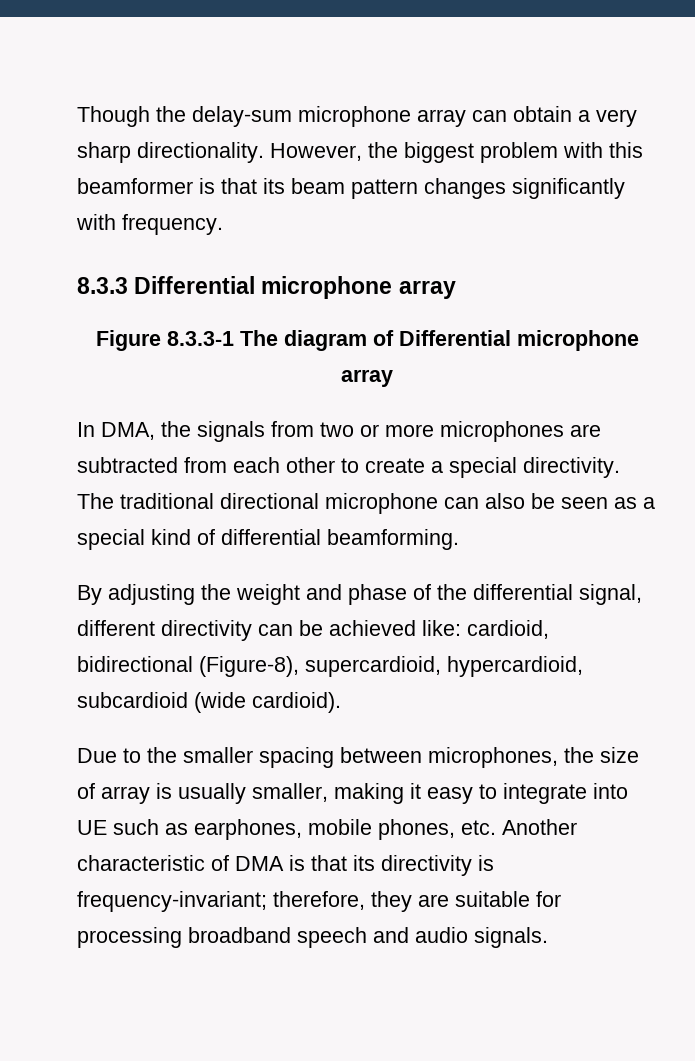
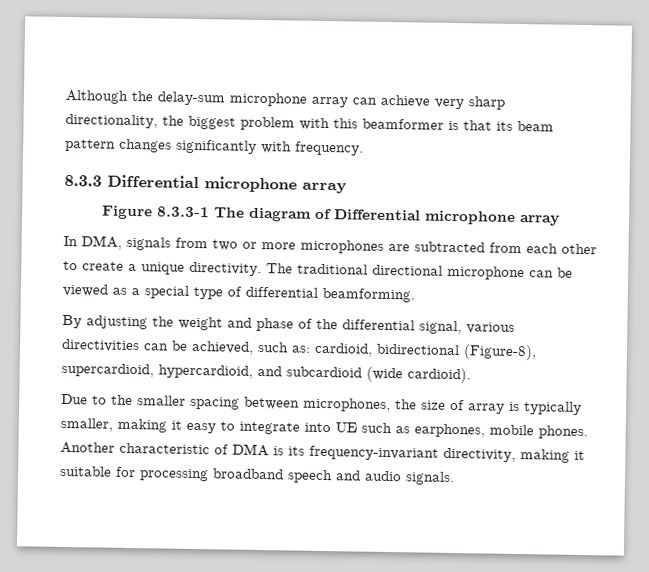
- Though the delay-sum microphone array can obtain a very sharp directionality. However, the biggest problem with this beamformer is that its beam pattern changes significantly with frequency.
+ Although the delay-sum microphone array can achieve very sharp directionality, the biggest problem with this beamformer is that its beam pattern changes significantly with frequency.
- In DMA, the signals from two or more microphones are subtracted from each other to create a special directivity.
+ In DMA, signals from two or more microphones are subtracted from each other to create a unique directivity.
- The traditional directional microphone can also be seen as a special kind of differential beamforming.
+ The traditional directional microphone can be viewed as a special type of differential beamforming.
- By adjusting the weight and phase of the differential signal, different directivity can be achieved like: cardioid, bidirectional (Figure-8), supercardioid, hypercardioid, subcardioid (wide cardioid).
+ By adjusting the weight and phase of the differential signal, various directivities can be achieved, such as: cardioid, bidirectional (Figure-8), supercardioid, hypercardioid, and subcardioid (wide cardioid).
- Due to the smaller spacing between microphones, the size of array is usually smaller, making it easy to integrate into UE such as earphones, mobile phones, etc. Another characteristic of DMA is that its directivity is frequency-invariant; therefore, they are suitable for processing broadband speech and audio signals.
+ Due to the smaller spacing between microphones, the size of array is typically smaller, making it easy to integrate into UE such as earphones, mobile phones. Another characteristic of DMA is its frequency-invariant directivity, making it suitable for processing broadband speech and audio signals.

